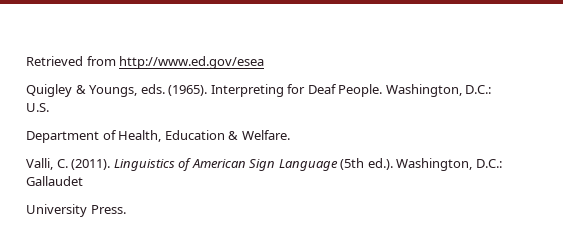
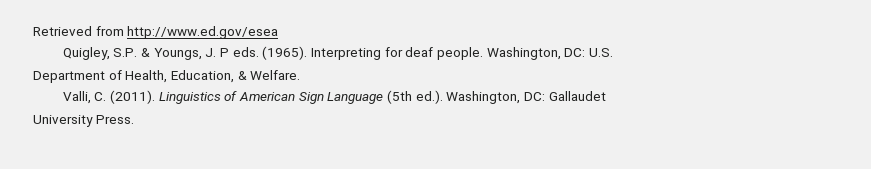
- Quigley & Youngs, eds. (1965). Interpreting for Deaf People. Washington, D.C.: U.S.
+ Quigley, S.P. & Youngs, J. P eds. (1965). Interpreting for deaf people. Washington, DC: U.S.
- Department of Health, Education & Welfare.
+ Department of Health, Education, & Welfare.
- Linguistics of American Sign Language (5th ed.). Washington, D.C.: Gallaudet
+ Linguistics of American Sign Language (5th ed.). Washington, DC: Gallaudet

